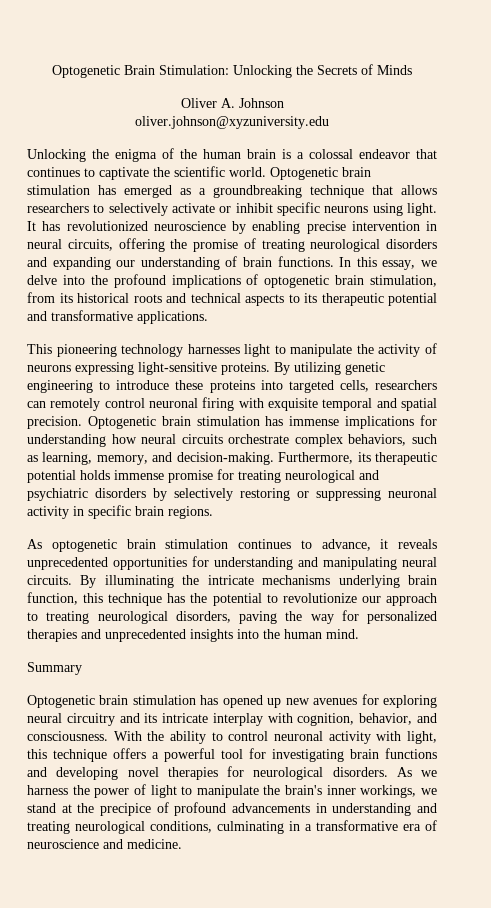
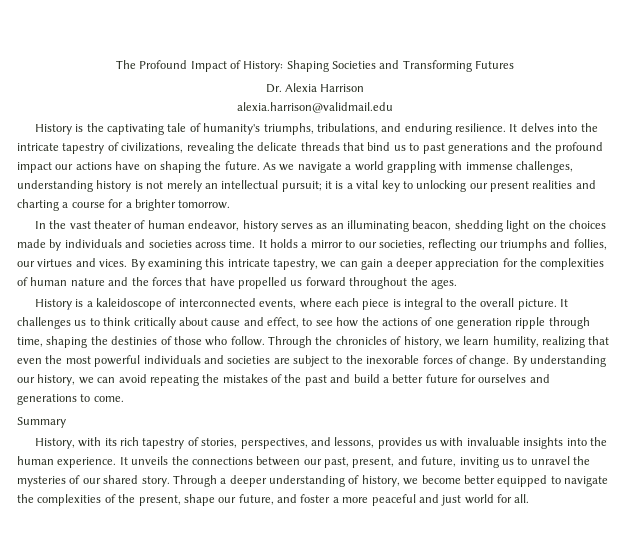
- Optogenetic Brain Stimulation: Unlocking the Secrets of Minds
- Oliver A. Johnson
- oliver.johnson@xyzuniversity.edu
- Unlocking the enigma of the human brain is a colossal endeavor that continues to captivate the scientific world. Optogenetic brain stimulation has emerged as a groundbreaking technique that allows researchers to selectively activate or inhibit specific neurons using light. It has revolutionized neuroscience by enabling precise intervention in neural circuits, offering the promise of treating neurological disorders and expanding our understanding of brain functions. In this essay, we delve into the profound implications of optogenetic brain stimulation, from its historical roots and technical aspects to its therapeutic potential and transformative applications.
- This pioneering technology harnesses light to manipulate the activity of neurons expressing light-sensitive proteins. By utilizing genetic engineering to introduce these proteins into targeted cells, researchers can remotely control neuronal firing with exquisite temporal and spatial precision. Optogenetic brain stimulation has immense implications for understanding how neural circuits orchestrate complex behaviors, such as learning, memory, and decision-making. Furthermore, its therapeutic potential holds immense promise for treating neurological and psychiatric disorders by selectively restoring or suppressing neuronal activity in specific brain regions.
- As optogenetic brain stimulation continues to advance, it reveals unprecedented opportunities for understanding and manipulating neural circuits. By illuminating the intricate mechanisms underlying brain function, this technique has the potential to revolutionize our approach to treating neurological disorders, paving the way for personalized therapies and unprecedented insights into the human mind.
+ The Profound Impact of History: Shaping Societies and Transforming Futures
+ Dr. Alexia Harrison
+ alexia.harrison@validmail.edu
+ History is the captivating tale of humanity's triumphs, tribulations, and enduring resilience. It delves into the intricate tapestry of civilizations, revealing the delicate threads that bind us to past generations and the profound impact our actions have on shaping the future. As we navigate a world grappling with immense challenges, understanding history is not merely an intellectual pursuit; it is a vital key to unlocking our present realities and charting a course for a brighter tomorrow.
+ In the vast theater of human endeavor, history serves as an illuminating beacon, shedding light on the choices made by individuals and societies across time. It holds a mirror to our societies, reflecting our triumphs and follies, our virtues and vices. By examining this intricate tapestry, we can gain a deeper appreciation for the complexities of human nature and the forces that have propelled us forward throughout the ages.
+ History is a kaleidoscope of interconnected events, where each piece is integral to the overall picture. It challenges us to think critically about cause and effect, to see how the actions of one generation ripple through time, shaping the destinies of those who follow. Through the chronicles of history, we learn humility, realizing that even the most powerful individuals and societies are subject to the inexorable forces of change. By understanding our history, we can avoid repeating the mistakes of the past and build a better future for ourselves and generations to come.
  Summary
- Optogenetic brain stimulation has opened up new avenues for exploring neural circuitry and its intricate interplay with cognition, behavior, and consciousness. With the ability to control neuronal activity with light, this technique offers a powerful tool for investigating brain functions and developing novel therapies for neurological disorders. As we harness the power of light to manipulate the brain's inner workings, we stand at the precipice of profound advancements in understanding and treating neurological conditions, culminating in a transformative era of neuroscience and medicine.
+ History, with its rich tapestry of stories, perspectives, and lessons, provides us with invaluable insights into the human experience. It unveils the connections between our past, present, and future, inviting us to unravel the mysteries of our shared story. Through a deeper understanding of history, we become better equipped to navigate the complexities of the present, shape our future, and foster a more peaceful and just world for all.

